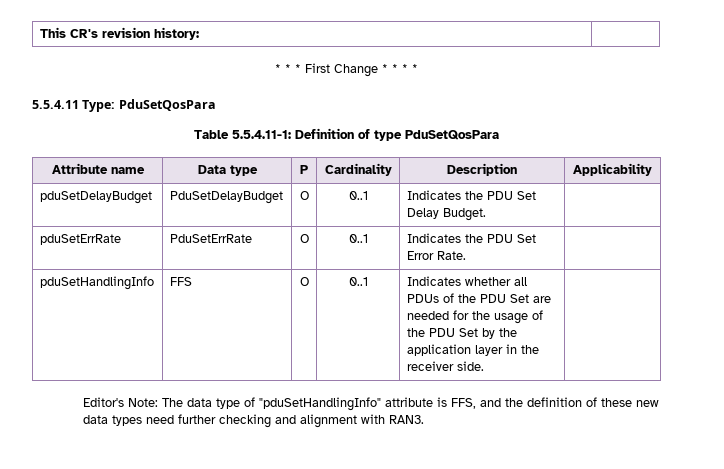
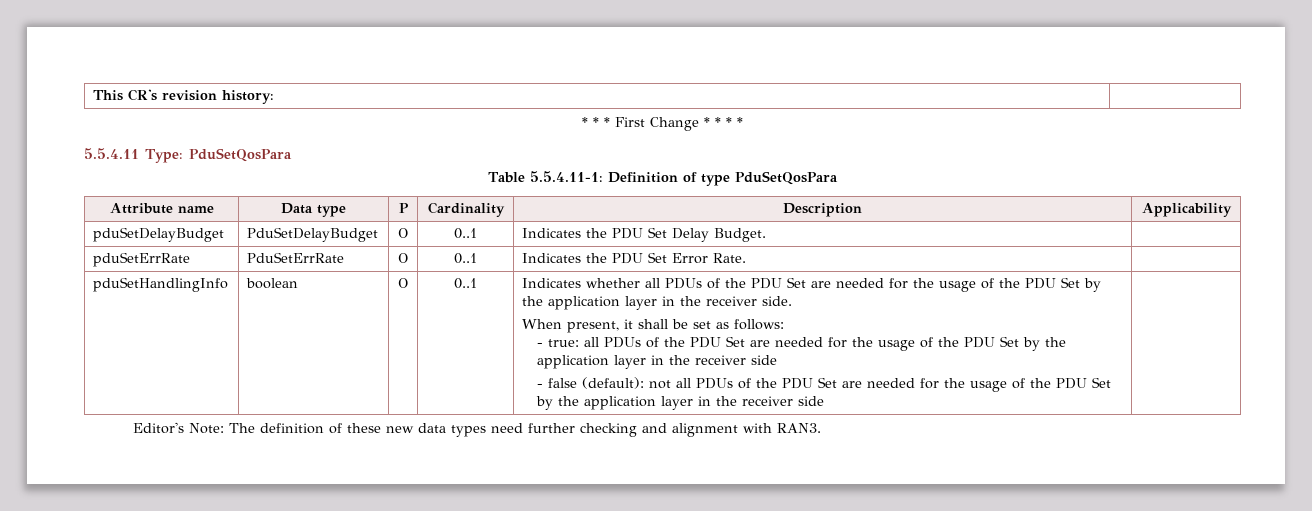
- FFS
+ boolean
- Editor's Note: The data type of "pduSetHandlingInfo" attribute is FFS, and the definition of these new data types need further checking and alignment with RAN3.
+ When present, it shall be set as follows:
+ - true: all PDUs of the PDU Set are needed for the usage of the PDU Set by the application layer in the receiver side
+ - false (default): not all PDUs of the PDU Set are needed for the usage of the PDU Set by the application layer in the receiver side |
+ Editor's Note: The definition of these new data types need further checking and alignment with RAN3.

